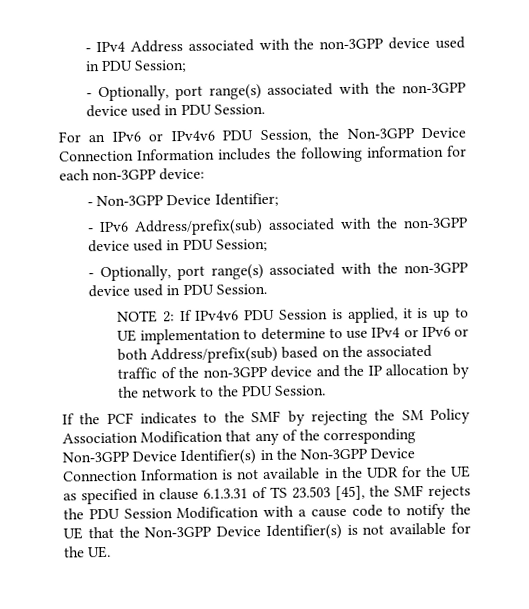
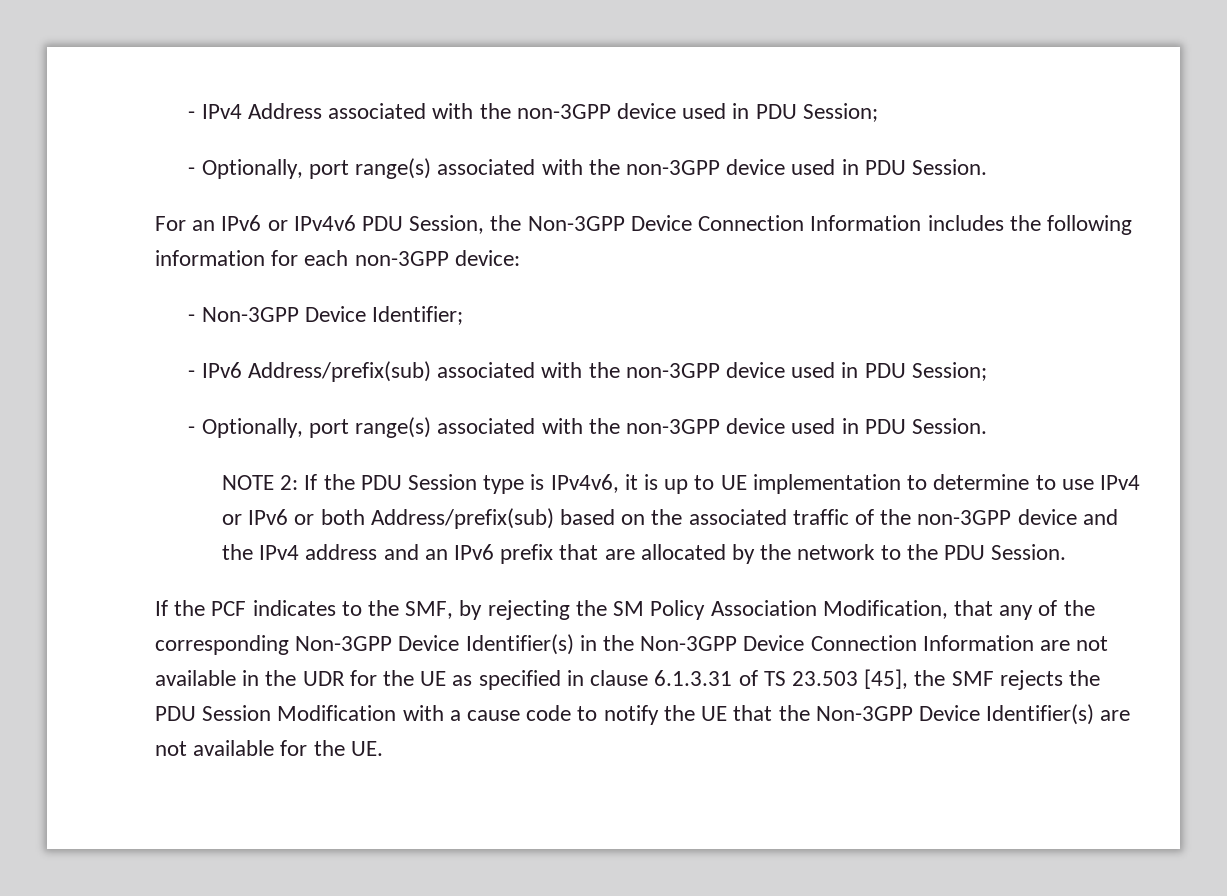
- NOTE 2: If IPv4v6 PDU Session is applied, it is up to UE implementation to determine to use IPv4 or IPv6 or both Address/prefix(sub) based on the associated traffic of the non-3GPP device and the IP allocation by the network to the PDU Session.
+ NOTE 2: If the PDU Session type is IPv4v6, it is up to UE implementation to determine to use IPv4 or IPv6 or both Address/prefix(sub) based on the associated traffic of the non-3GPP device and the IPv4 address and an IPv6 prefix that are allocated by the network to the PDU Session.
- If the PCF indicates to the SMF by rejecting the SM Policy Association Modification that any of the corresponding Non-3GPP Device Identifier(s) in the Non-3GPP Device Connection Information is not available in the UDR for the UE as specified in clause 6.1.3.31 of TS 23.503 [45], the SMF rejects the PDU Session Modification with a cause code to notify the UE that the Non-3GPP Device Identifier(s) is not available for the UE.
+ If the PCF indicates to the SMF, by rejecting the SM Policy Association Modification, that any of the corresponding Non-3GPP Device Identifier(s) in the Non-3GPP Device Connection Information are not available in the UDR for the UE as specified in clause 6.1.3.31 of TS 23.503 [45], the SMF rejects the PDU Session Modification with a cause code to notify the UE that the Non-3GPP Device Identifier(s) are not available for the UE.

